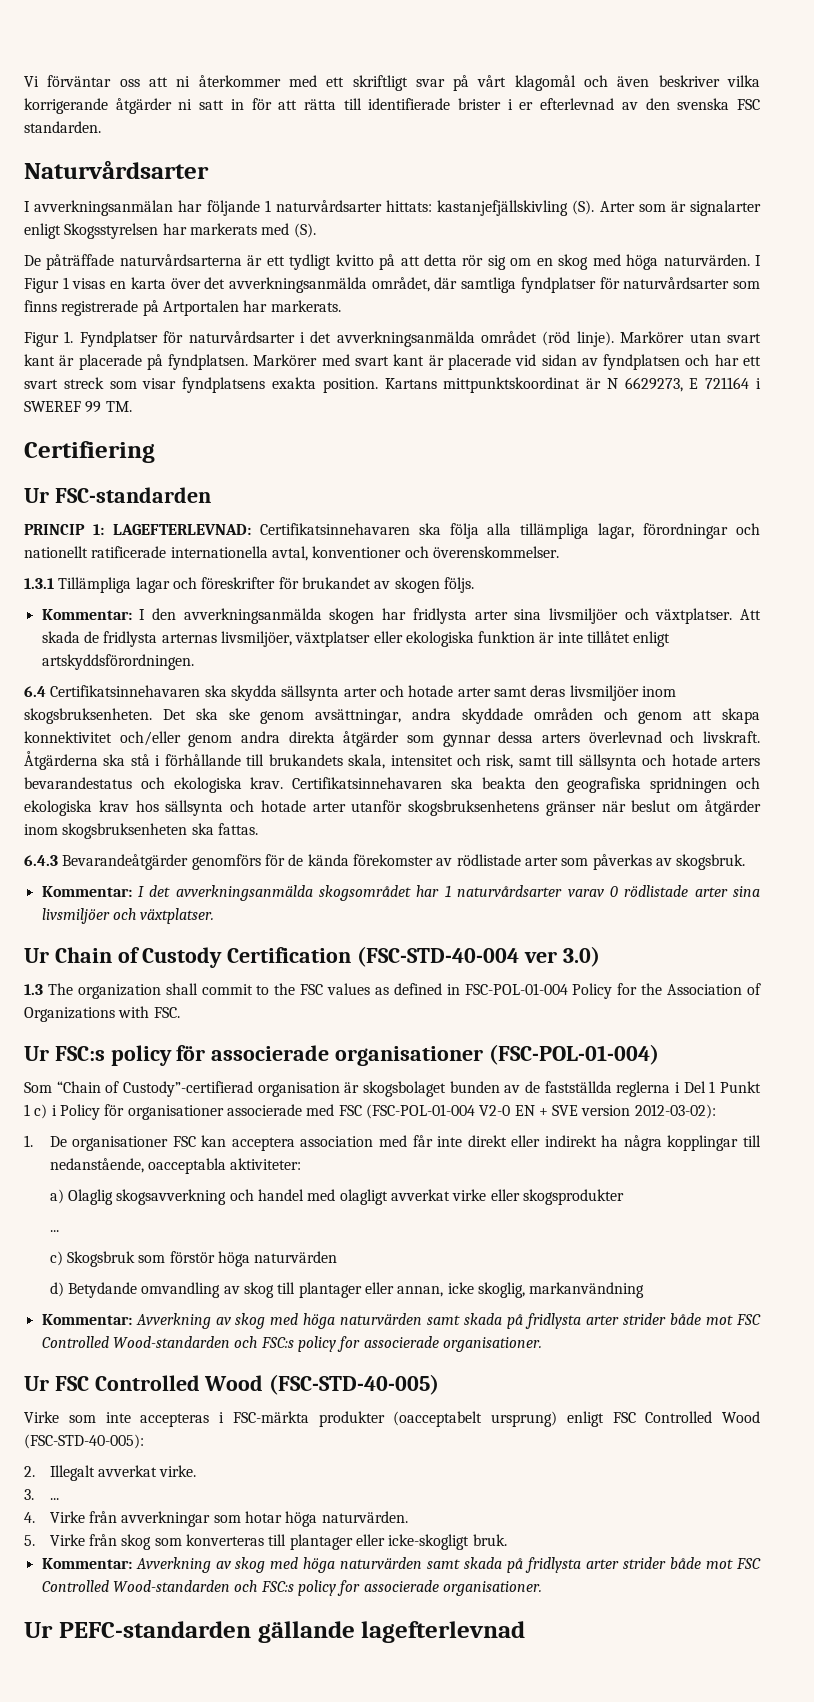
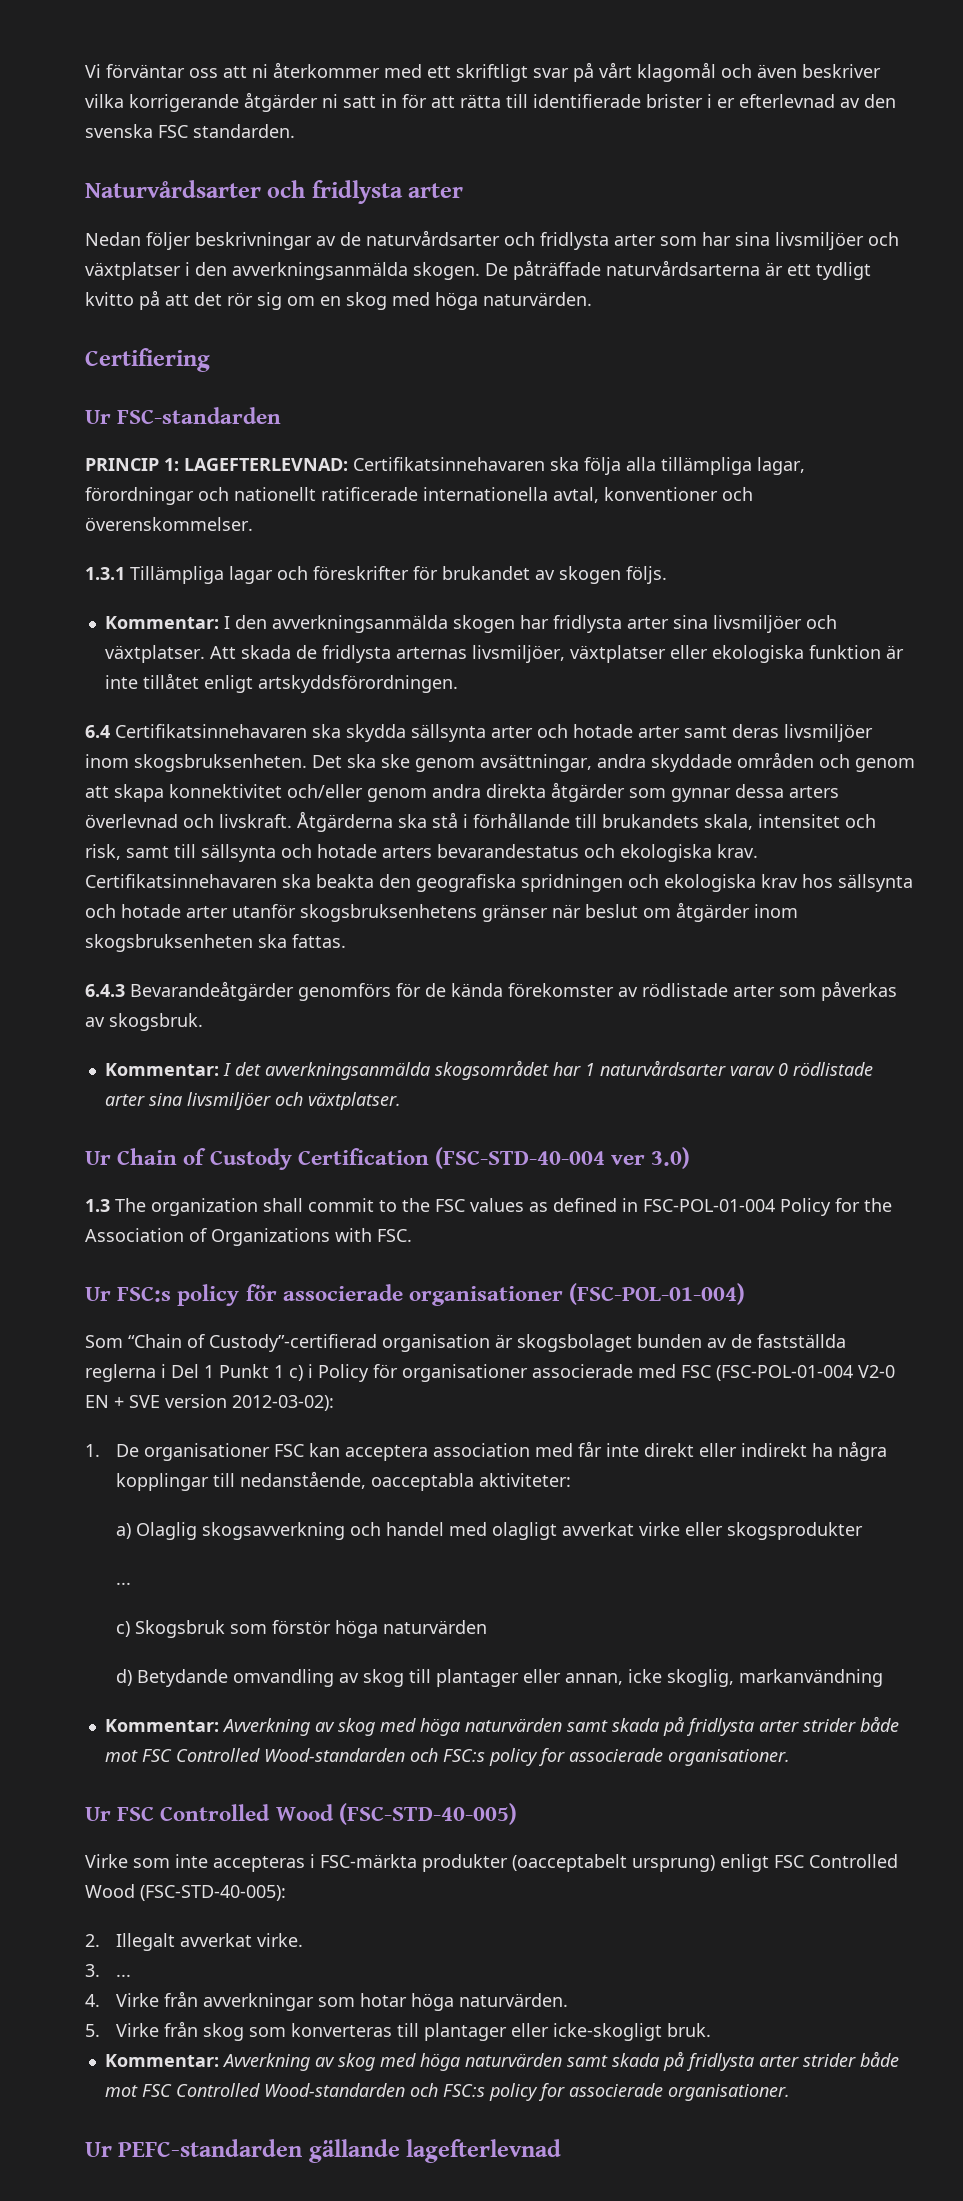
- Naturvårdsarter
- I avverkningsanmälan har följande 1 naturvårdsarter hittats: kastanjefjällskivling (S). Arter som är signalarter enligt Skogsstyrelsen har markerats med (S).
- De påträffade naturvårdsarterna är ett tydligt kvitto på att detta rör sig om en skog med höga naturvärden. I Figur 1 visas en karta över det avverkningsanmälda området, där samtliga fyndplatser för naturvårdsarter som finns registrerade på Artportalen har markerats.
- Figur 1. Fyndplatser för naturvårdsarter i det avverkningsanmälda området (röd linje). Markörer utan svart kant är placerade på fyndplatsen. Markörer med svart kant är placerade vid sidan av fyndplatsen och har ett svart streck som visar fyndplatsens exakta position. Kartans mittpunktskoordinat är N 6629273, E 721164 i SWEREF 99 TM.
+ Naturvårdsarter och fridlysta arter
+ Nedan följer beskrivningar av de naturvårdsarter och fridlysta arter som har sina livsmiljöer och växtplatser i den avverkningsanmälda skogen. De påträffade naturvårdsarterna är ett tydligt kvitto på att det rör sig om en skog med höga naturvärden.

